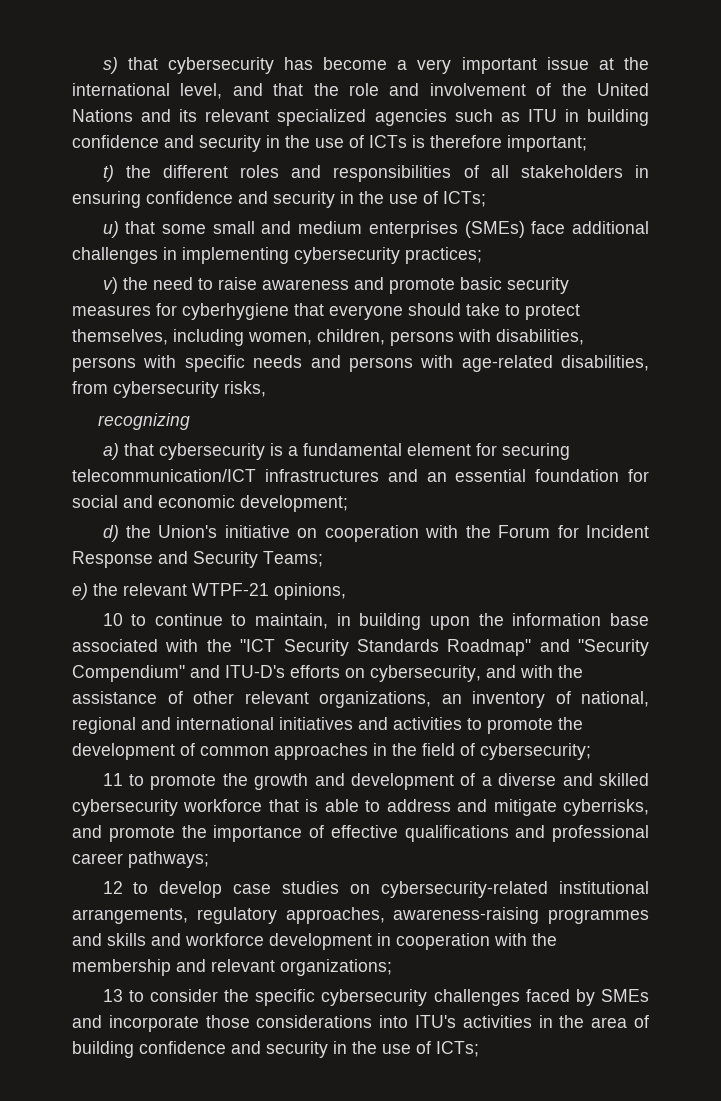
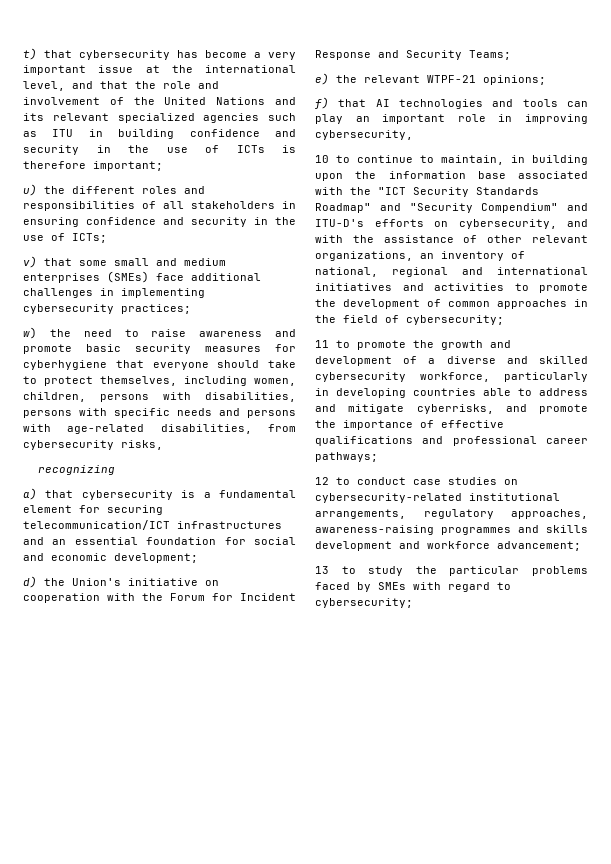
- s) that cybersecurity has become a very important issue at the international level, and that the role and involvement of the United Nations and its relevant specialized agencies such as ITU in building confidence and security in the use of ICTs is therefore important;
+ t) that cybersecurity has become a very important issue at the international level, and that the role and involvement of the United Nations and its relevant specialized agencies such as ITU in building confidence and security in the use of ICTs is therefore important;
- t) the different roles and responsibilities of all stakeholders in ensuring confidence and security in the use of ICTs;
+ u) the different roles and responsibilities of all stakeholders in ensuring confidence and security in the use of ICTs;
- u) that some small and medium enterprises (SMEs) face additional challenges in implementing cybersecurity practices;
+ v) that some small and medium enterprises (SMEs) face additional challenges in implementing cybersecurity practices;
- v) the need to raise awareness and promote basic security measures for cyberhygiene that everyone should take to protect themselves, including women, children, persons with disabilities, persons with specific needs and persons with age-related disabilities, from cybersecurity risks,
+ w) the need to raise awareness and promote basic security measures for cyberhygiene that everyone should take to protect themselves, including women, children, persons with disabilities, persons with specific needs and persons with age-related disabilities, from cybersecurity risks,
- e) the relevant WTPF-21 opinions,
+ e) the relevant WTPF-21 opinions;
+ f) that AI technologies and tools can play an important role in improving cybersecurity,
- 11 to promote the growth and development of a diverse and skilled cybersecurity workforce that is able to address and mitigate cyberrisks, and promote the importance of effective qualifications and professional career pathways;
+ 11 to promote the growth and development of a diverse and skilled cybersecurity workforce, particularly in developing countries able to address and mitigate cyberrisks, and promote the importance of effective qualifications and professional career pathways;
- 12 to develop case studies on cybersecurity-related institutional arrangements, regulatory approaches, awareness-raising programmes and skills and workforce development in cooperation with the membership and relevant organizations;
- 13 to consider the specific cybersecurity challenges faced by SMEs and incorporate those considerations into ITU's activities in the area of building confidence and security in the use of ICTs;
+ 12 to conduct case studies on cybersecurity-related institutional arrangements, regulatory approaches, awareness-raising programmes and skills development and workforce advancement;
+ 13 to study the particular problems faced by SMEs with regard to cybersecurity;

